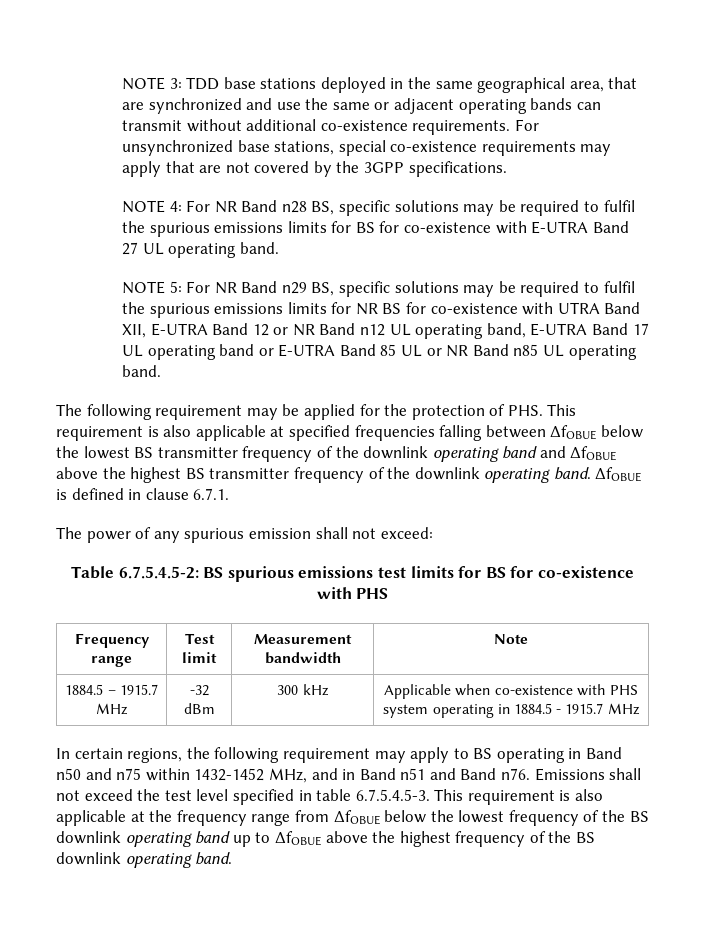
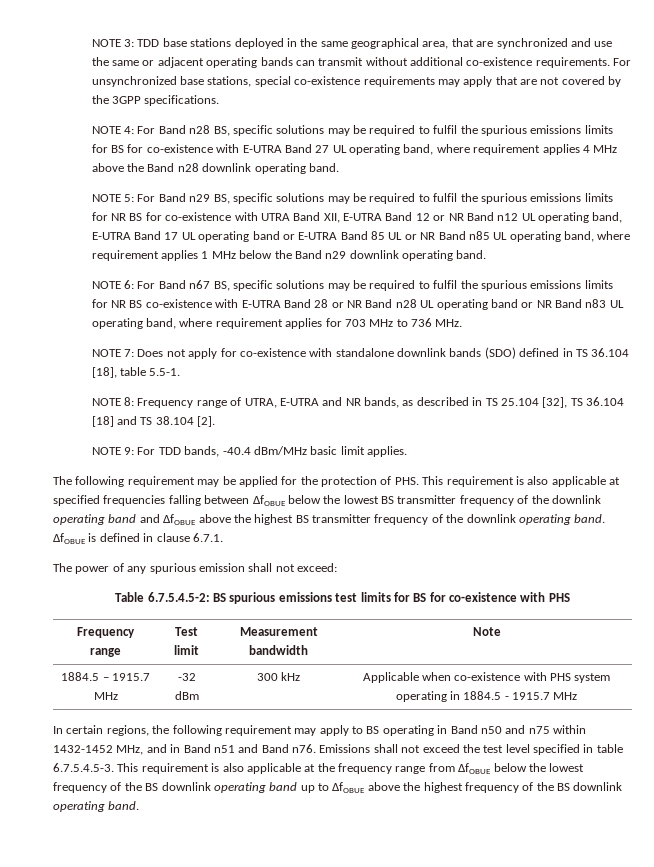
- NOTE 4: For NR Band n28 BS, specific solutions may be required to fulfil the spurious emissions limits for BS for co-existence with E-UTRA Band 27 UL operating band.
+ NOTE 4: For Band n28 BS, specific solutions may be required to fulfil the spurious emissions limits for BS for co-existence with E-UTRA Band 27 UL operating band, where requirement applies 4 MHz above the Band n28 downlink operating band.
- NOTE 5: For NR Band n29 BS, specific solutions may be required to fulfil the spurious emissions limits for NR BS for co-existence with UTRA Band XII, E-UTRA Band 12 or NR Band n12 UL operating band, E-UTRA Band 17 UL operating band or E-UTRA Band 85 UL or NR Band n85 UL operating band.
+ NOTE 5: For Band n29 BS, specific solutions may be required to fulfil the spurious emissions limits for NR BS for co-existence with UTRA Band XII, E-UTRA Band 12 or NR Band n12 UL operating band, E-UTRA Band 17 UL operating band or E-UTRA Band 85 UL or NR Band n85 UL operating band, where requirement applies 1 MHz below the Band n29 downlink operating band.
+ NOTE 6: For Band n67 BS, specific solutions may be required to fulfil the spurious emissions limits for NR BS co-existence with E-UTRA Band 28 or NR Band n28 UL operating band or NR Band n83 UL operating band, where requirement applies for 703 MHz to 736 MHz.
+ NOTE 7: Does not apply for co-existence with standalone downlink bands (SDO) defined in TS 36.104 [18], table 5.5-1.
+ NOTE 8: Frequency range of UTRA, E-UTRA and NR bands, as described in TS 25.104 [32], TS 36.104 [18] and TS 38.104 [2].
+ NOTE 9: For TDD bands, -40.4 dBm/MHz basic limit applies.

